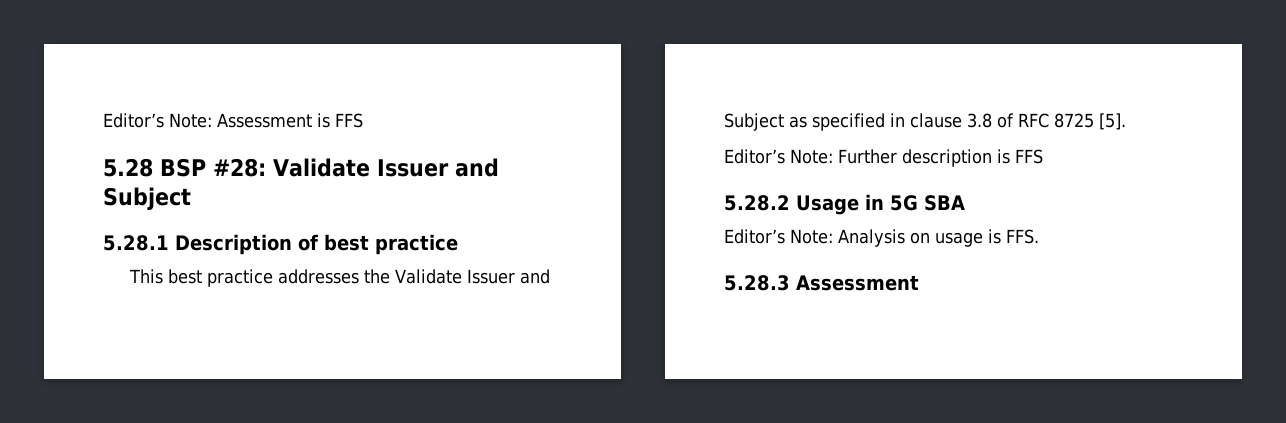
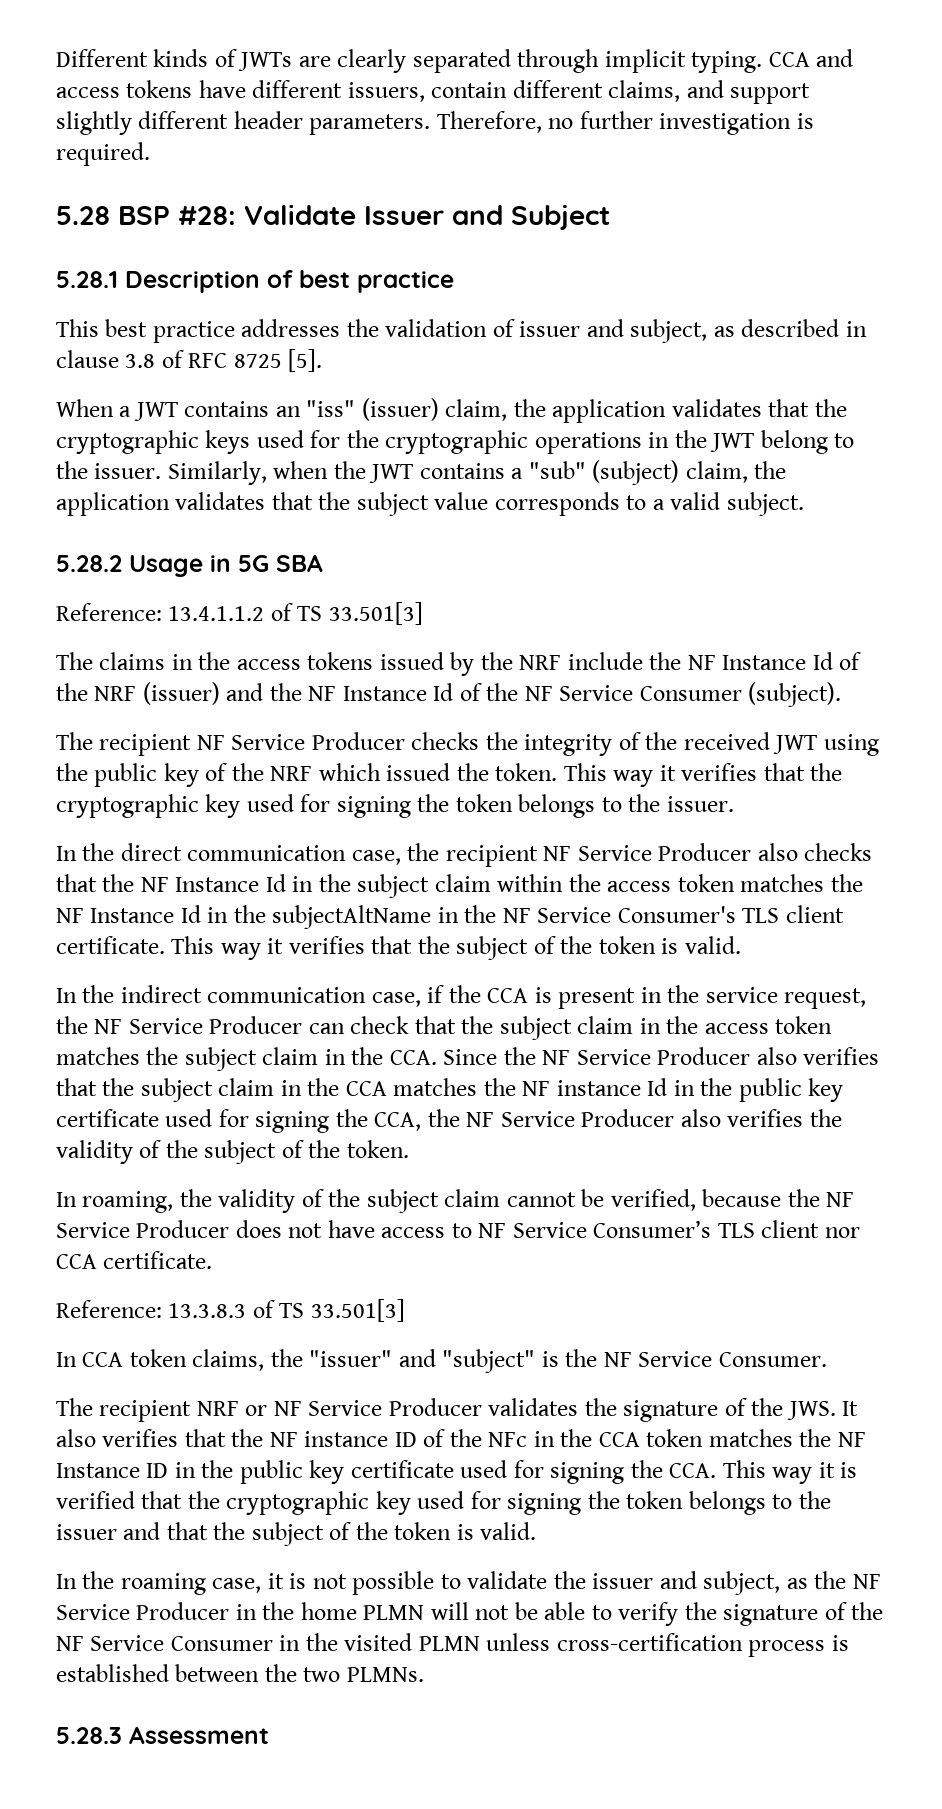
- Editor’s Note: Assessment is FFS
+ Different kinds of JWTs are clearly separated through implicit typing. CCA and access tokens have different issuers, contain different claims, and support slightly different header parameters. Therefore, no further investigation is required.
- This best practice addresses the Validate Issuer and Subject as specified in clause 3.8 of RFC 8725 [5].
+ This best practice addresses the validation of issuer and subject, as described in clause 3.8 of RFC 8725 [5].
- Editor’s Note: Further description is FFS
+ When a JWT contains an "iss" (issuer) claim, the application validates that the cryptographic keys used for the cryptographic operations in the JWT belong to the issuer. Similarly, when the JWT contains a "sub" (subject) claim, the application validates that the subject value corresponds to a valid subject.
- Editor’s Note: Analysis on usage is FFS.
+ Reference: 13.4.1.1.2 of TS 33.501[3]
+ The claims in the access tokens issued by the NRF include the NF Instance Id of the NRF (issuer) and the NF Instance Id of the NF Service Consumer (subject).
+ The recipient NF Service Producer checks the integrity of the received JWT using the public key of the NRF which issued the token. This way it verifies that the cryptographic key used for signing the token belongs to the issuer.
+ In the direct communication case, the recipient NF Service Producer also checks that the NF Instance Id in the subject claim within the access token matches the NF Instance Id in the subjectAltName in the NF Service Consumer's TLS client certificate. This way it verifies that the subject of the token is valid.
+ In the indirect communication case, if the CCA is present in the service request, the NF Service Producer can check that the subject claim in the access token matches the subject claim in the CCA. Since the NF Service Producer also verifies that the subject claim in the CCA matches the NF instance Id in the public key certificate used for signing the CCA, the NF Service Producer also verifies the validity of the subject of the token.
+ In roaming, the validity of the subject claim cannot be verified, because the NF Service Producer does not have access to NF Service Consumer’s TLS client nor CCA certificate.
+ Reference: 13.3.8.3 of TS 33.501[3]
+ In CCA token claims, the "issuer" and "subject" is the NF Service Consumer.
+ The recipient NRF or NF Service Producer validates the signature of the JWS. It also verifies that the NF instance ID of the NFc in the CCA token matches the NF Instance ID in the public key certificate used for signing the CCA. This way it is verified that the cryptographic key used for signing the token belongs to the issuer and that the subject of the token is valid.
+ In the roaming case, it is not possible to validate the issuer and subject, as the NF Service Producer in the home PLMN will not be able to verify the signature of the NF Service Consumer in the visited PLMN unless cross-certification process is established between the two PLMNs.

